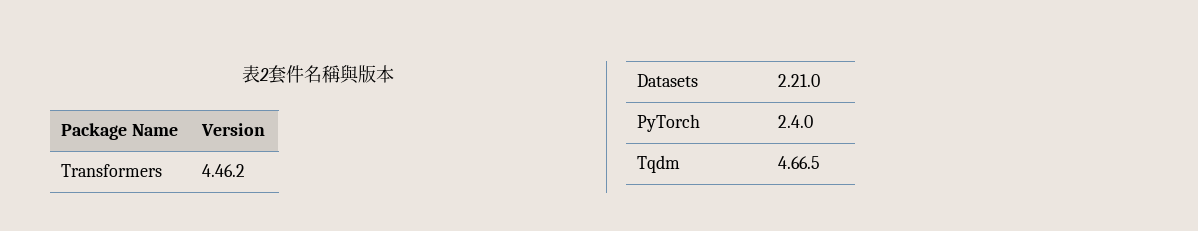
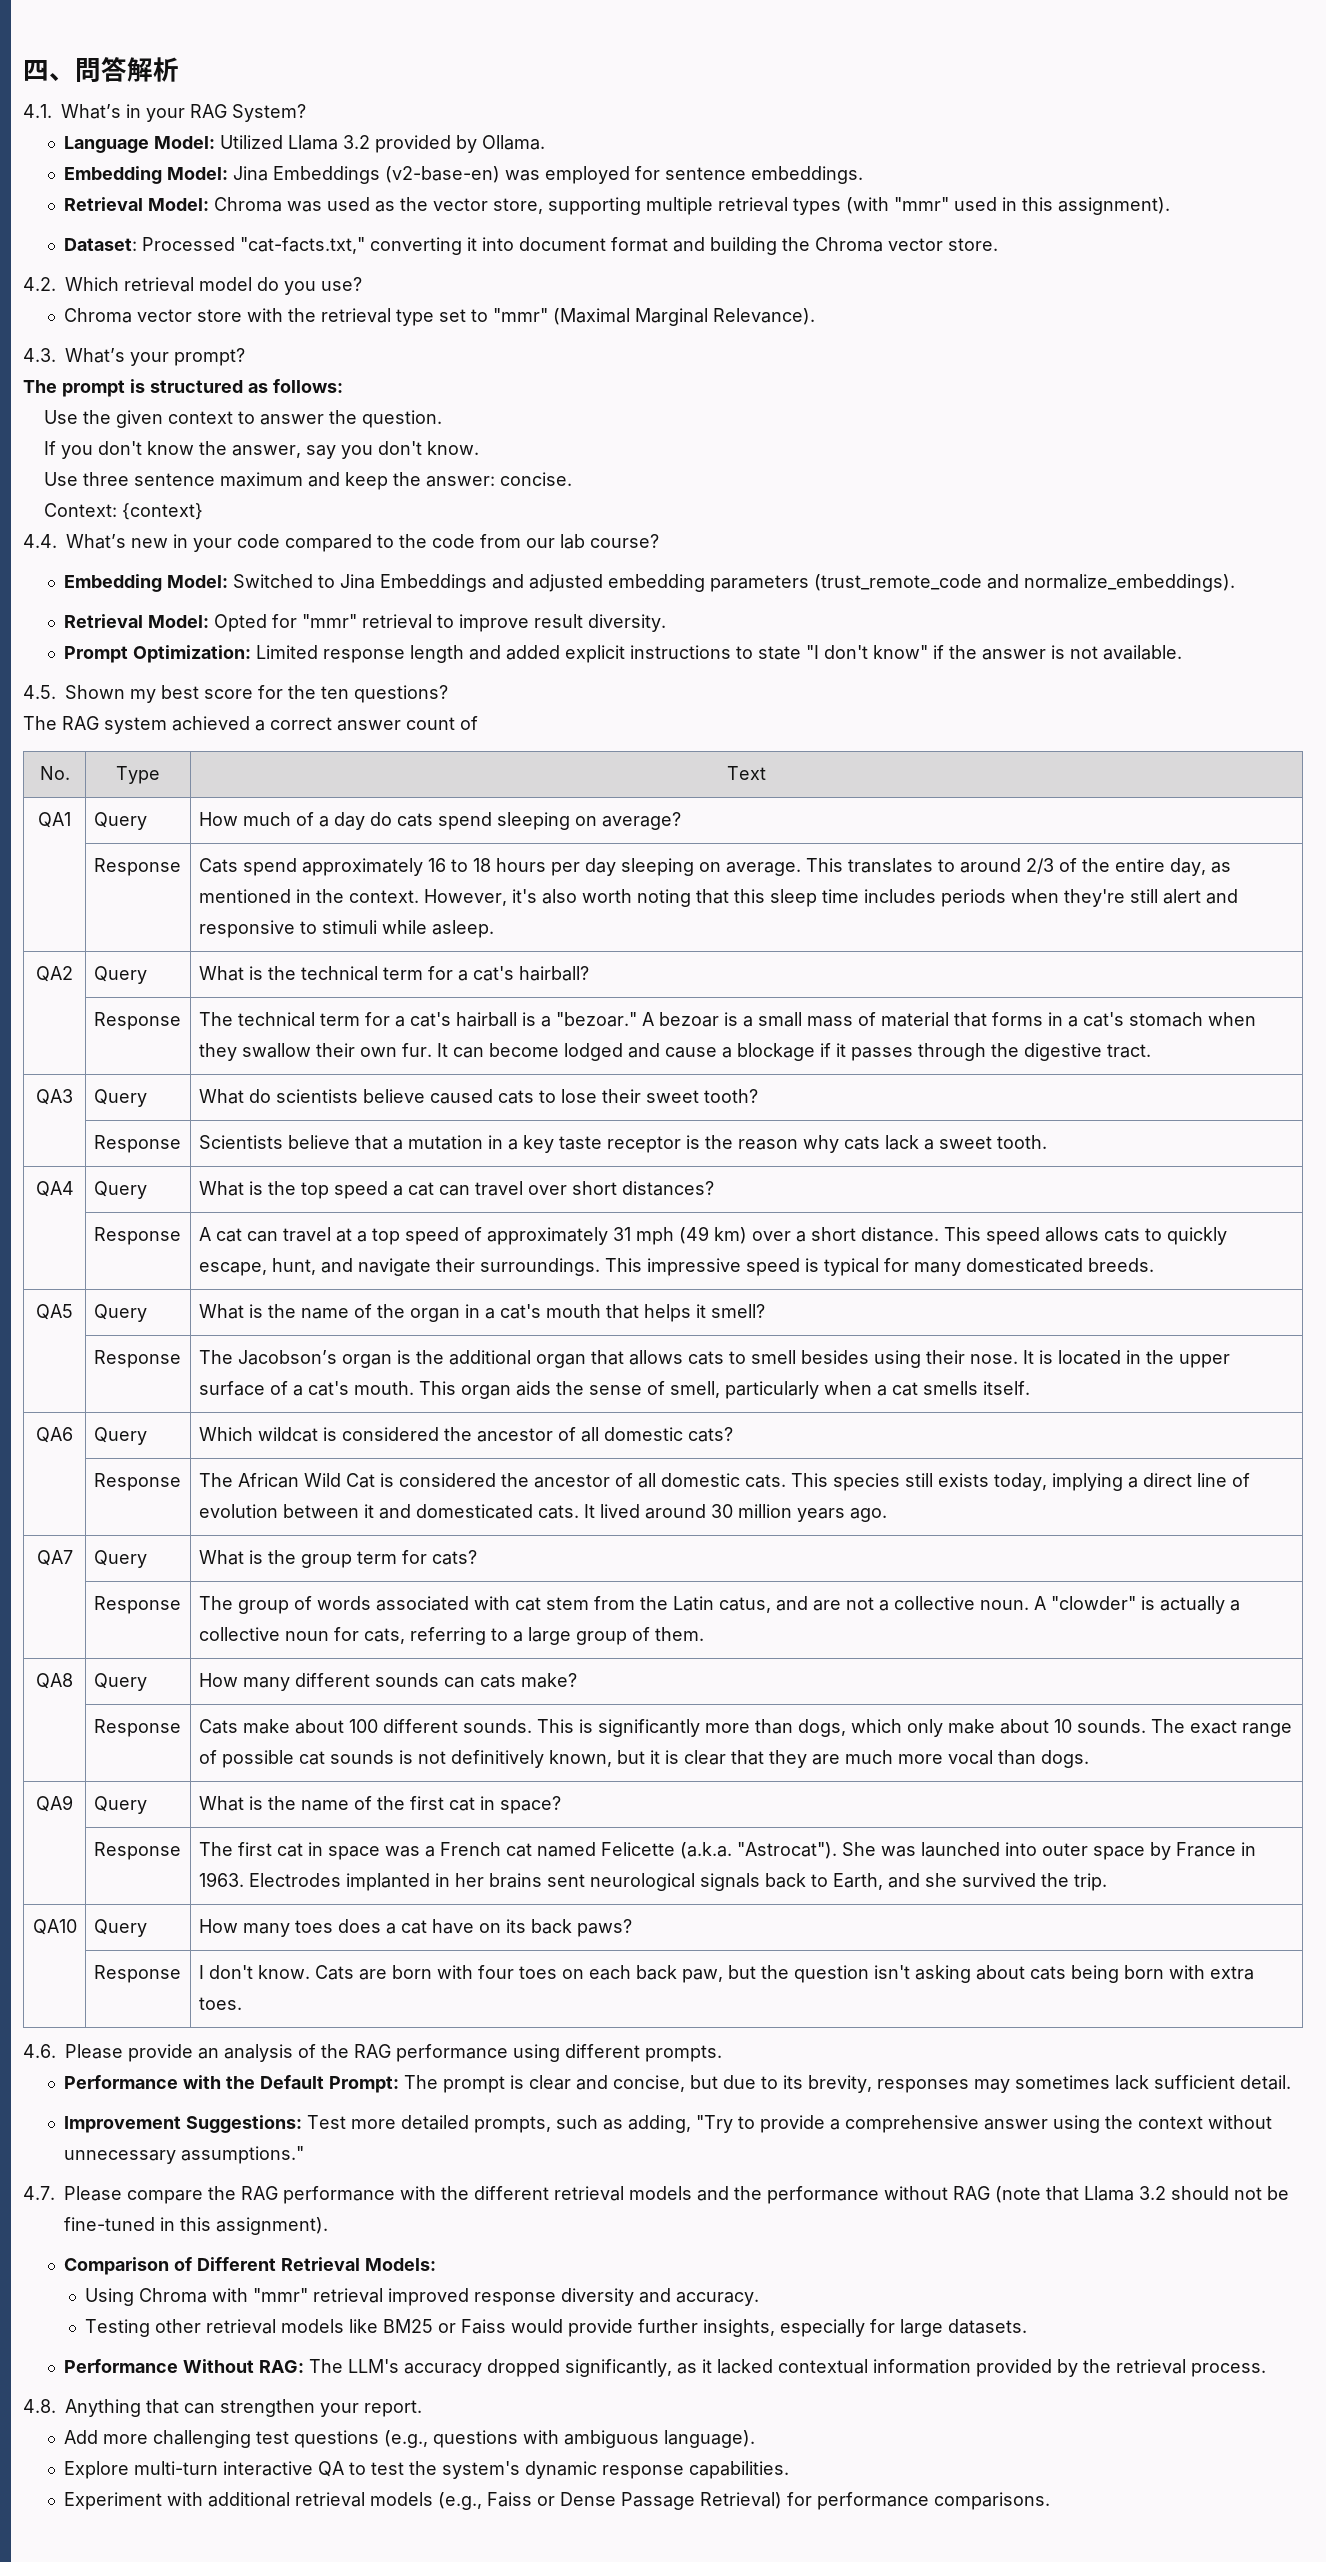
- 表2套件名稱與版本
- Package Name | Version
- Transformers | 4.46.2
- Datasets | 2.21.0
- PyTorch | 2.4.0
- Tqdm | 4.66.5
+ 四、問答解析
+ 4.1. What’s in your RAG System?
+ Language Model: Utilized Llama 3.2 provided by Ollama.
+ Embedding Model: Jina Embeddings (v2-base-en) was employed for sentence embeddings.
+ Retrieval Model: Chroma was used as the vector store, supporting multiple retrieval types (with "mmr" used in this assignment).
+ Dataset: Processed "cat-facts.txt," converting it into document format and building the Chroma vector store.
+ 4.2. Which retrieval model do you use?
+ Chroma vector store with the retrieval type set to "mmr" (Maximal Marginal Relevance).
+ 4.3. What’s your prompt?
+ The prompt is structured as follows:
+ Use the given context to answer the question.
+ If you don't know the answer, say you don't know.
+ Use three sentence maximum and keep the answer: concise.
+ Context: {context}
+ 4.4. What’s new in your code compared to the code from our lab course?
+ Embedding Model: Switched to Jina Embeddings and adjusted embedding parameters (trust_remote_code and normalize_embeddings).
+ Retrieval Model: Opted for "mmr" retrieval to improve result diversity.
+ Prompt Optimization: Limited response length and added explicit instructions to state "I don't know" if the answer is not available.
+ 4.5. Shown my best score for the ten questions?
+ The RAG system achieved a correct answer count of
+ No. | Type | Text
+ QA1 | Query | How much of a day do cats spend sleeping on average?
+ | Response | Cats spend approximately 16 to 18 hours per day sleeping on average. This translates to around 2/3 of the entire day, as mentioned in the context. However, it's also worth noting that this sleep time includes periods when they're still alert and responsive to stimuli while asleep.
+ QA2 | Query | What is the technical term for a cat's hairball?
+ | Response | The technical term for a cat's hairball is a "bezoar." A bezoar is a small mass of material that forms in a cat's stomach when they swallow their own fur. It can become lodged and cause a blockage if it passes through the digestive tract.
+ QA3 | Query | What do scientists believe caused cats to lose their sweet tooth?
+ | Response | Scientists believe that a mutation in a key taste receptor is the reason why cats lack a sweet tooth.
+ QA4 | Query | What is the top speed a cat can travel over short distances?
+ | Response | A cat can travel at a top speed of approximately 31 mph (49 km) over a short distance. This speed allows cats to quickly escape, hunt, and navigate their surroundings. This impressive speed is typical for many domesticated breeds.
+ QA5 | Query | What is the name of the organ in a cat's mouth that helps it smell?
+ | Response | The Jacobson’s organ is the additional organ that allows cats to smell besides using their nose. It is located in the upper surface of a cat's mouth. This organ aids the sense of smell, particularly when a cat smells itself.
+ QA6 | Query | Which wildcat is considered the ancestor of all domestic cats?
+ | Response | The African Wild Cat is considered the ancestor of all domestic cats. This species still exists today, implying a direct line of evolution between it and domesticated cats. It lived around 30 million years ago.
+ QA7 | Query | What is the group term for cats?
+ | Response | The group of words associated with cat stem from the Latin catus, and are not a collective noun. A "clowder" is actually a collective noun for cats, referring to a large group of them.
+ QA8 | Query | How many different sounds can cats make?
+ | Response | Cats make about 100 different sounds. This is significantly more than dogs, which only make about 10 sounds. The exact range of possible cat sounds is not definitively known, but it is clear that they are much more vocal than dogs.
+ QA9 | Query | What is the name of the first cat in space?
+ | Response | The first cat in space was a French cat named Felicette (a.k.a. "Astrocat"). She was launched into outer space by France in 1963. Electrodes implanted in her brains sent neurological signals back to Earth, and she survived the trip.
+ QA10 | Query | How many toes does a cat have on its back paws?
+ | Response | I don't know. Cats are born with four toes on each back paw, but the question isn't asking about cats being born with extra toes.
+ 4.6. Please provide an analysis of the RAG performance using different prompts.
+ Performance with the Default Prompt: The prompt is clear and concise, but due to its brevity, responses may sometimes lack sufficient detail.
+ Improvement Suggestions: Test more detailed prompts, such as adding, "Try to provide a comprehensive answer using the context without unnecessary assumptions."
+ 4.7. Please compare the RAG performance with the different retrieval models and the performance without RAG (note that Llama 3.2 should not be fine-tuned in this assignment).
+ Comparison of Different Retrieval Models:
+ Using Chroma with "mmr" retrieval improved response diversity and accuracy.
+ Testing other retrieval models like BM25 or Faiss would provide further insights, especially for large datasets.
+ Performance Without RAG: The LLM's accuracy dropped significantly, as it lacked contextual information provided by the retrieval process.
+ 4.8. Anything that can strengthen your report.
+ Add more challenging test questions (e.g., questions with ambiguous language).
+ Explore multi-turn interactive QA to test the system's dynamic response capabilities.
+ Experiment with additional retrieval models (e.g., Faiss or Dense Passage Retrieval) for performance comparisons.

